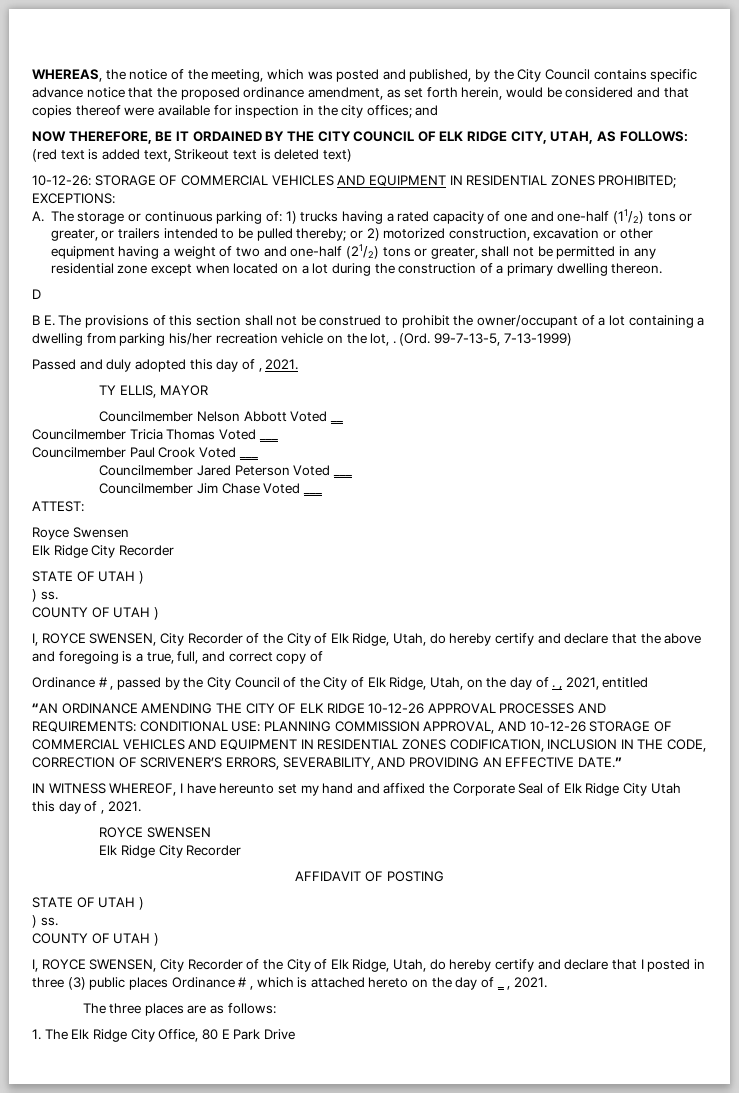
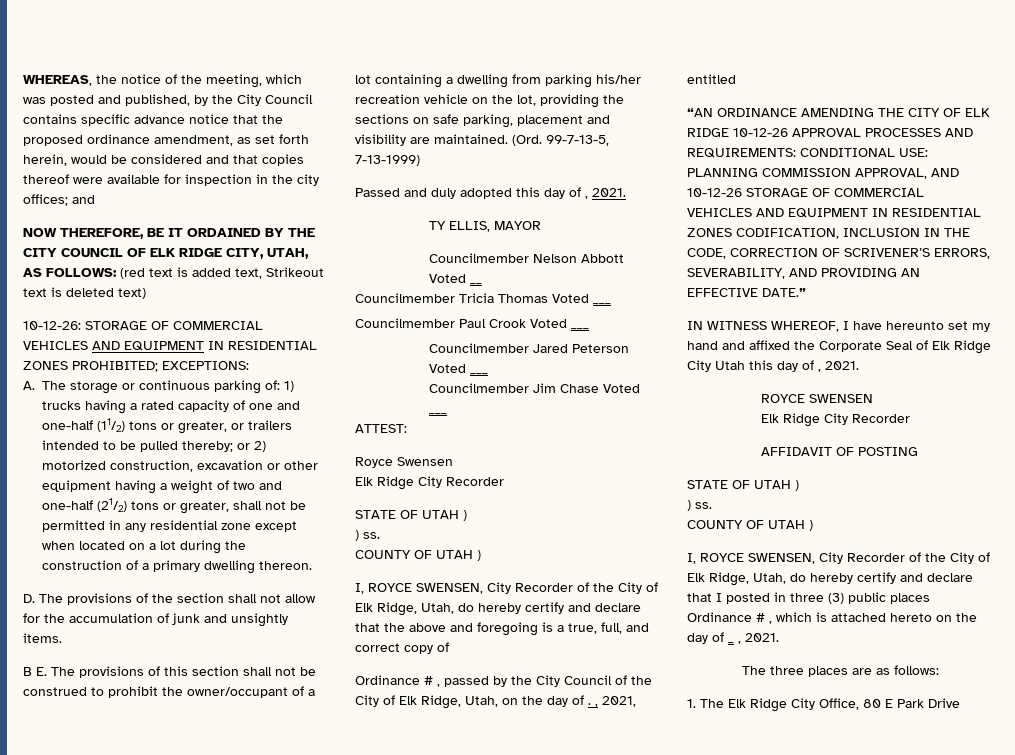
- D
+ D. The provisions of the section shall not allow for the accumulation of junk and unsightly items.
- B E. The provisions of this section shall not be construed to prohibit the owner/occupant of a lot containing a dwelling from parking his/her recreation vehicle on the lot, .
+ B E. The provisions of this section shall not be construed to prohibit the owner/occupant of a lot containing a dwelling from parking his/her recreation vehicle on the lot, providing the sections on safe parking, placement and visibility are maintained.

